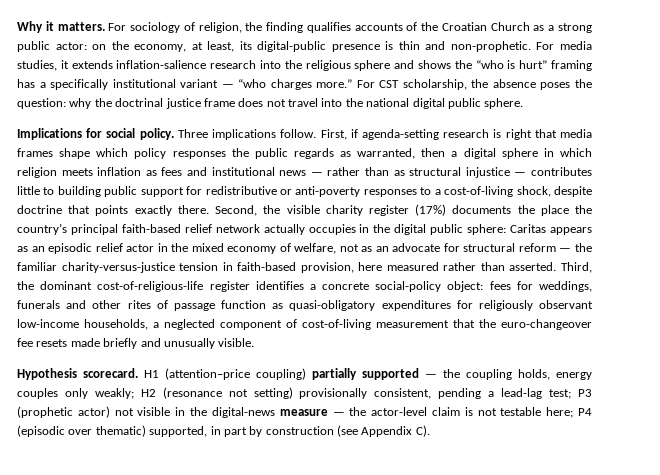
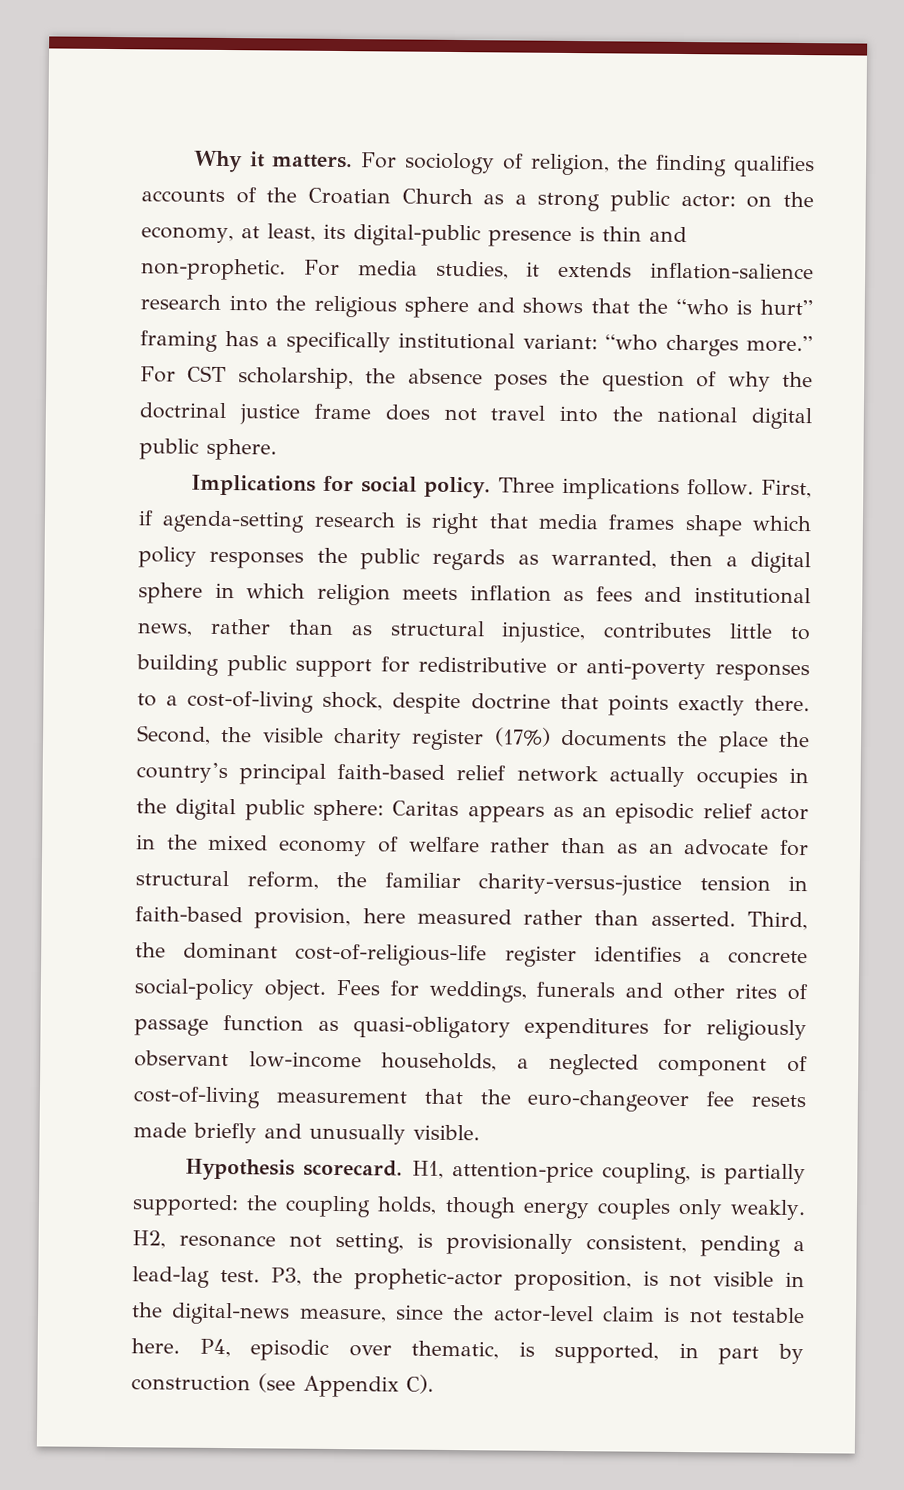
- For media studies, it extends inflation-salience research into the religious sphere and shows the “who is hurt” framing has a specifically institutional variant — “who charges more.”
+ For media studies, it extends inflation-salience research into the religious sphere and shows that the “who is hurt” framing has a specifically institutional variant: “who charges more.”
- For CST scholarship, the absence poses the question: why the doctrinal justice frame does not travel into the national digital public sphere.
+ For CST scholarship, the absence poses the question of why the doctrinal justice frame does not travel into the national digital public sphere.
- First, if agenda-setting research is right that media frames shape which policy responses the public regards as warranted, then a digital sphere in which religion meets inflation as fees and institutional news — rather than as structural injustice — contributes little to building public support for redistributive or anti-poverty responses to a cost-of-living shock, despite doctrine that points exactly there.
+ First, if agenda-setting research is right that media frames shape which policy responses the public regards as warranted, then a digital sphere in which religion meets inflation as fees and institutional news, rather than as structural injustice, contributes little to building public support for redistributive or anti-poverty responses to a cost-of-living shock, despite doctrine that points exactly there.
- Second, the visible charity register (17%) documents the place the country’s principal faith-based relief network actually occupies in the digital public sphere: Caritas appears as an episodic relief actor in the mixed economy of welfare, not as an advocate for structural reform — the familiar charity-versus-justice tension in faith-based provision, here measured rather than asserted.
+ Second, the visible charity register (17%) documents the place the country’s principal faith-based relief network actually occupies in the digital public sphere: Caritas appears as an episodic relief actor in the mixed economy of welfare rather than as an advocate for structural reform, the familiar charity-versus-justice tension in faith-based provision, here measured rather than asserted.
- Third, the dominant cost-of-religious-life register identifies a concrete social-policy object: fees for weddings, funerals and other rites of passage function as quasi-obligatory expenditures for religiously observant low-income households, a neglected component of cost-of-living measurement that the euro-changeover fee resets made briefly and unusually visible.
+ Third, the dominant cost-of-religious-life register identifies a concrete social-policy object. Fees for weddings, funerals and other rites of passage function as quasi-obligatory expenditures for religiously observant low-income households, a neglected component of cost-of-living measurement that the euro-changeover fee resets made briefly and unusually visible.
- H1 (attention–price coupling) partially supported — the coupling holds, energy couples only weakly; H2 (resonance not setting) provisionally consistent, pending a lead-lag test; P3 (prophetic actor) not visible in the digital-news measure — the actor-level claim is not testable here; P4 (episodic over thematic) supported, in part by construction (see Appendix C).
+ H1, attention-price coupling, is partially supported: the coupling holds, though energy couples only weakly. H2, resonance not setting, is provisionally consistent, pending a lead-lag test. P3, the prophetic-actor proposition, is not visible in the digital-news measure, since the actor-level claim is not testable here. P4, episodic over thematic, is supported, in part by construction (see Appendix C).

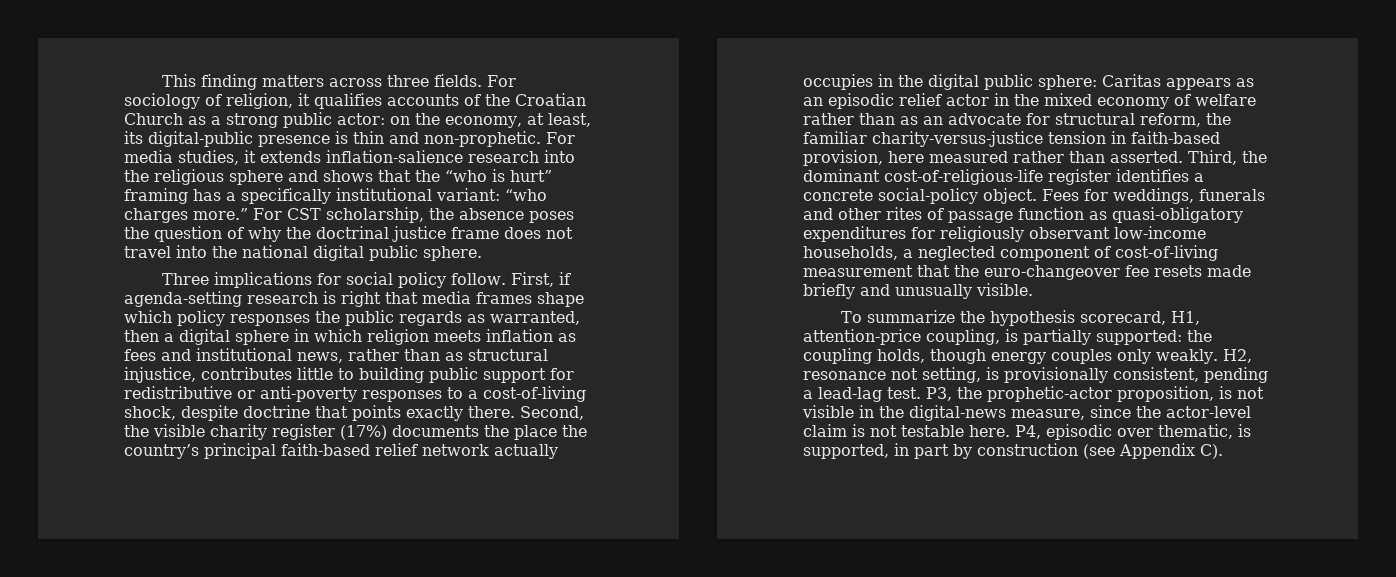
- Why it matters.
+ This finding matters across three fields.
- For sociology of religion, the finding qualifies accounts of the Croatian Church as a strong public actor: on the economy, at least, its digital-public presence is thin and non-prophetic.
+ For sociology of religion, it qualifies accounts of the Croatian Church as a strong public actor: on the economy, at least, its digital-public presence is thin and non-prophetic.
- Implications for social policy. Three implications follow.
+ Three implications for social policy follow.
- Hypothesis scorecard. H1, attention-price coupling, is partially supported: the coupling holds, though energy couples only weakly.
+ To summarize the hypothesis scorecard, H1, attention-price coupling, is partially supported: the coupling holds, though energy couples only weakly.

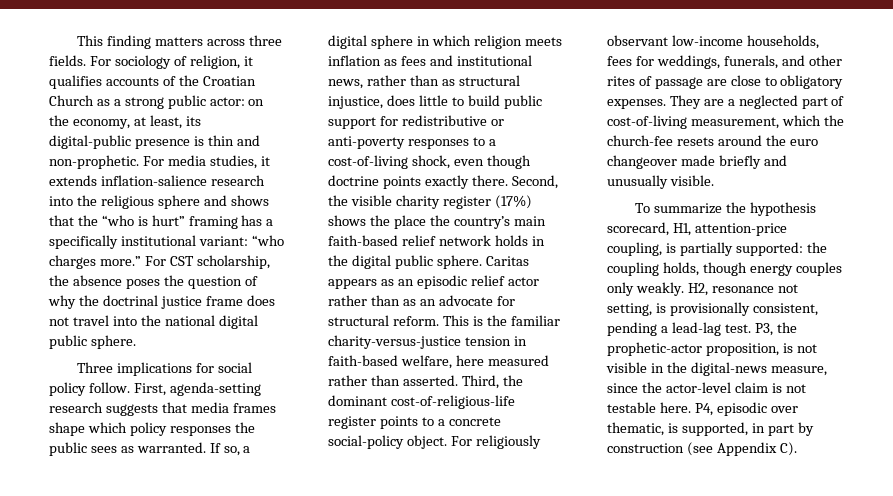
- First, if agenda-setting research is right that media frames shape which policy responses the public regards as warranted, then a digital sphere in which religion meets inflation as fees and institutional news, rather than as structural injustice, contributes little to building public support for redistributive or anti-poverty responses to a cost-of-living shock, despite doctrine that points exactly there.
+ First, agenda-setting research suggests that media frames shape which policy responses the public sees as warranted. If so, a digital sphere in which religion meets inflation as fees and institutional news, rather than as structural injustice, does little to build public support for redistributive or anti-poverty responses to a cost-of-living shock, even though doctrine points exactly there.
- Second, the visible charity register (17%) documents the place the country’s principal faith-based relief network actually occupies in the digital public sphere: Caritas appears as an episodic relief actor in the mixed economy of welfare rather than as an advocate for structural reform, the familiar charity-versus-justice tension in faith-based provision, here measured rather than asserted.
+ Second, the visible charity register (17%) shows the place the country’s main faith-based relief network holds in the digital public sphere. Caritas appears as an episodic relief actor rather than as an advocate for structural reform. This is the familiar charity-versus-justice tension in faith-based welfare, here measured rather than asserted.
- Third, the dominant cost-of-religious-life register identifies a concrete social-policy object.
+ Third, the dominant cost-of-religious-life register points to a concrete social-policy object.
- Fees for weddings, funerals and other rites of passage function as quasi-obligatory expenditures for religiously observant low-income households, a neglected component of cost-of-living measurement that the euro-changeover fee resets made briefly and unusually visible.
+ For religiously observant low-income households, fees for weddings, funerals, and other rites of passage are close to obligatory expenses. They are a neglected part of cost-of-living measurement, which the church-fee resets around the euro changeover made briefly and unusually visible.

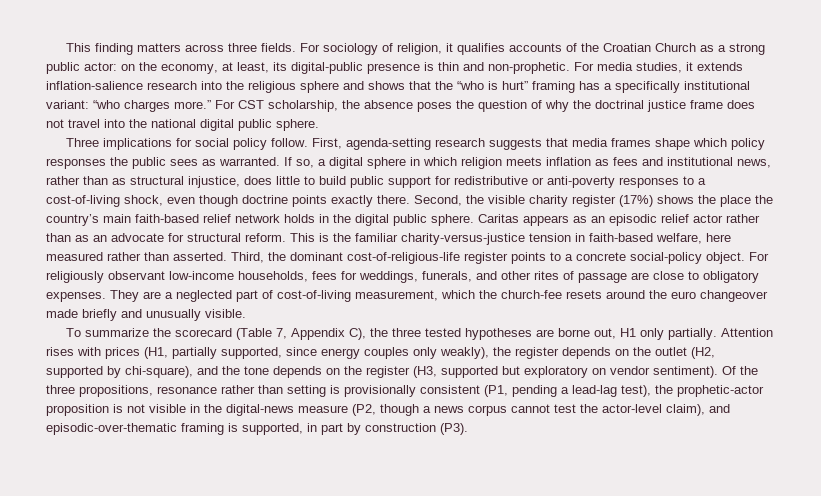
- To summarize the hypothesis scorecard, H1, attention-price coupling, is partially supported: the coupling holds, though energy couples only weakly. H2, resonance not setting, is provisionally consistent, pending a lead-lag test. P3, the prophetic-actor proposition, is not visible in the digital-news measure, since the actor-level claim is not testable here. P4, episodic over thematic, is supported, in part by construction (see Appendix C).
+ To summarize the scorecard (Table 7, Appendix C), the three tested hypotheses are borne out, H1 only partially. Attention rises with prices (H1, partially supported, since energy couples only weakly), the register depends on the outlet (H2, supported by chi-square), and the tone depends on the register (H3, supported but exploratory on vendor sentiment). Of the three propositions, resonance rather than setting is provisionally consistent (P1, pending a lead-lag test), the prophetic-actor proposition is not visible in the digital-news measure (P2, though a news corpus cannot test the actor-level claim), and episodic-over-thematic framing is supported, in part by construction (P3).

